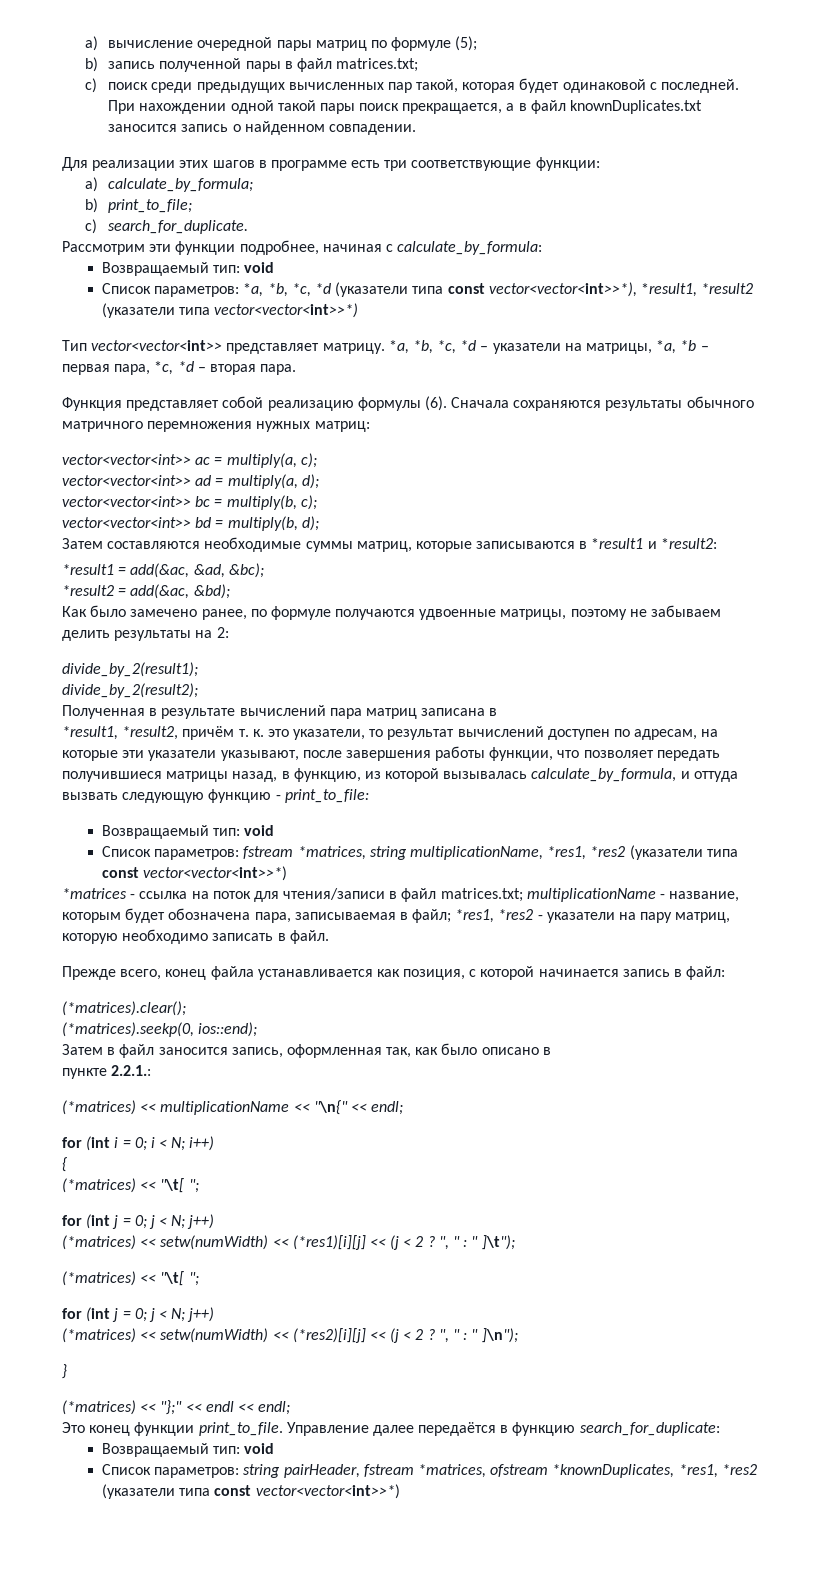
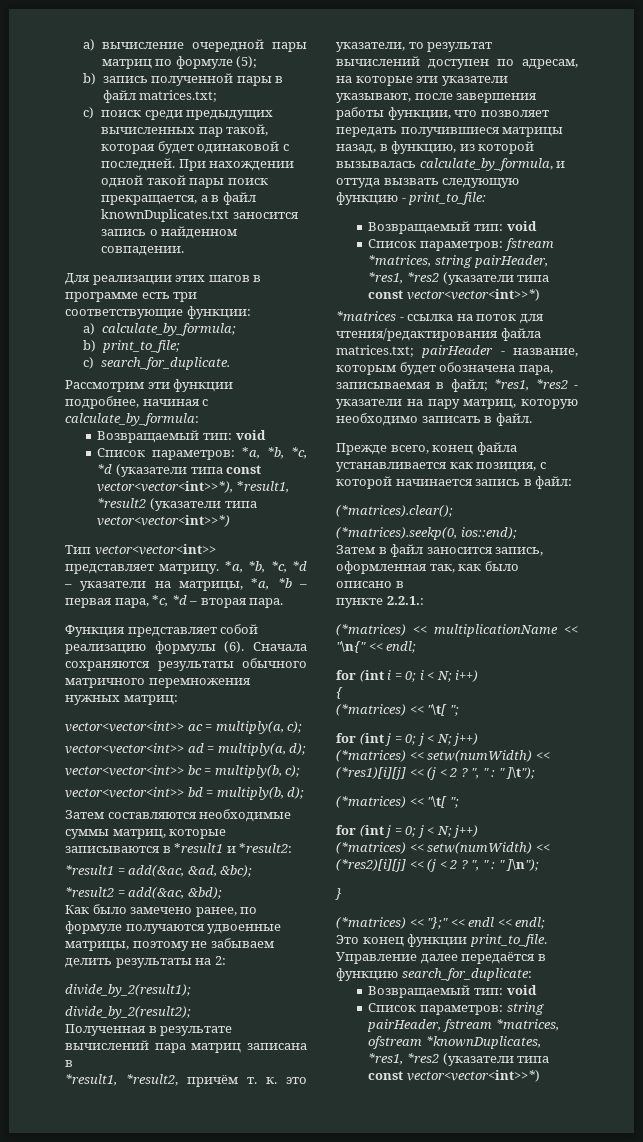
- Список параметров: fstream *matrices, string multiplicationName, *res1, *res2 (указатели типа const vector<vector<int>>*)
+ Список параметров: fstream *matrices, string pairHeader, *res1, *res2 (указатели типа const vector<vector<int>>*)
- *matrices - ссылка на поток для чтения/записи в файл matrices.txt; multiplicationName - название, которым будет обозначена пара, записываемая в файл; *res1, *res2 - указатели на пару матриц, которую необходимо записать в файл.
+ *matrices - ссылка на поток для чтения/редактирования файла matrices.txt; pairHeader - название, которым будет обозначена пара, записываемая в файл; *res1, *res2 - указатели на пару матриц, которую необходимо записать в файл.

